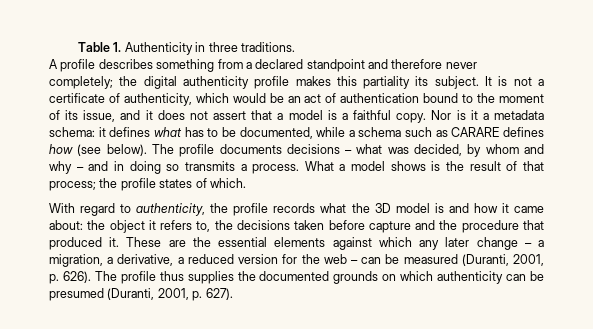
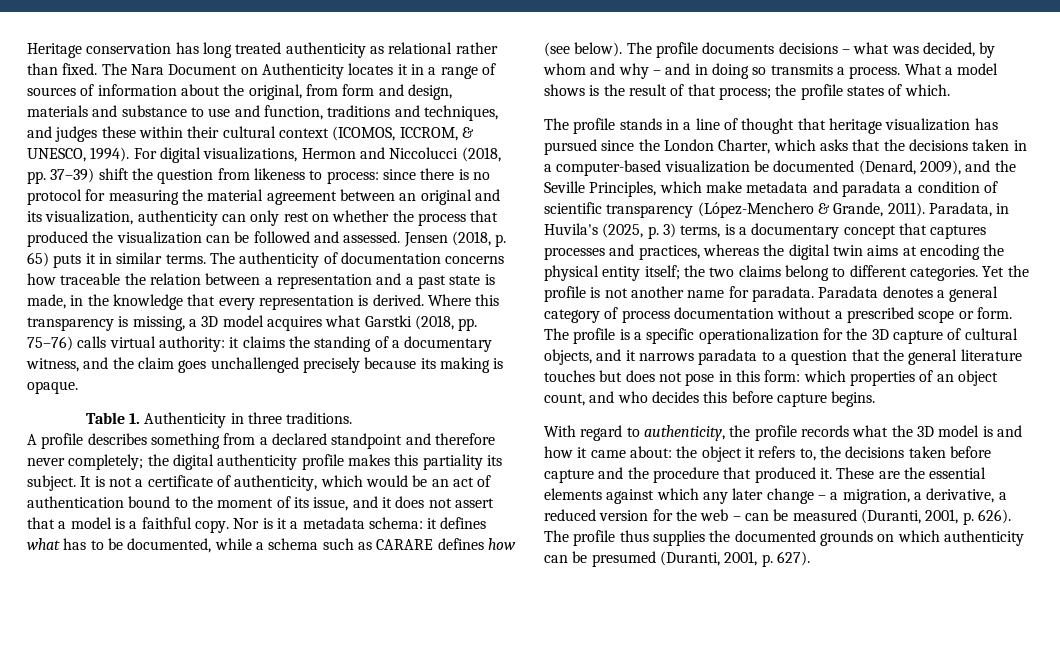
+ Heritage conservation has long treated authenticity as relational rather than fixed. The Nara Document on Authenticity locates it in a range of sources of information about the original, from form and design, materials and substance to use and function, traditions and techniques, and judges these within their cultural context (ICOMOS, ICCROM, & UNESCO, 1994). For digital visualizations, Hermon and Niccolucci (2018, pp. 37–39) shift the question from likeness to process: since there is no protocol for measuring the material agreement between an original and its visualization, authenticity can only rest on whether the process that produced the visualization can be followed and assessed. Jensen (2018, p. 65) puts it in similar terms. The authenticity of documentation concerns how traceable the relation between a representation and a past state is made, in the knowledge that every representation is derived. Where this transparency is missing, a 3D model acquires what Garstki (2018, pp. 75–76) calls virtual authority: it claims the standing of a documentary witness, and the claim goes unchallenged precisely because its making is opaque.
+ The profile stands in a line of thought that heritage visualization has pursued since the London Charter, which asks that the decisions taken in a computer-based visualization be documented (Denard, 2009), and the Seville Principles, which make metadata and paradata a condition of scientific transparency (López-Menchero & Grande, 2011). Paradata, in Huvila's (2025, p. 3) terms, is a documentary concept that captures processes and practices, whereas the digital twin aims at encoding the physical entity itself; the two claims belong to different categories. Yet the profile is not another name for paradata. Paradata denotes a general category of process documentation without a prescribed scope or form. The profile is a specific operationalization for the 3D capture of cultural objects, and it narrows paradata to a question that the general literature touches but does not pose in this form: which properties of an object count, and who decides this before capture begins.

